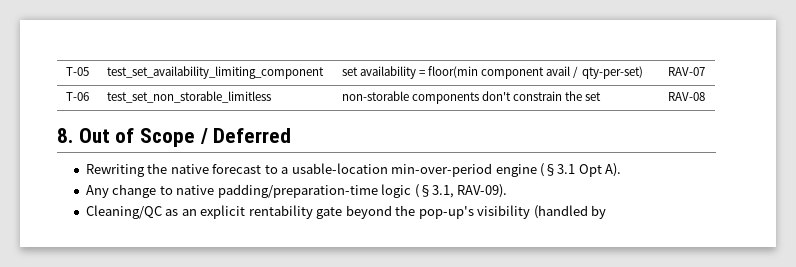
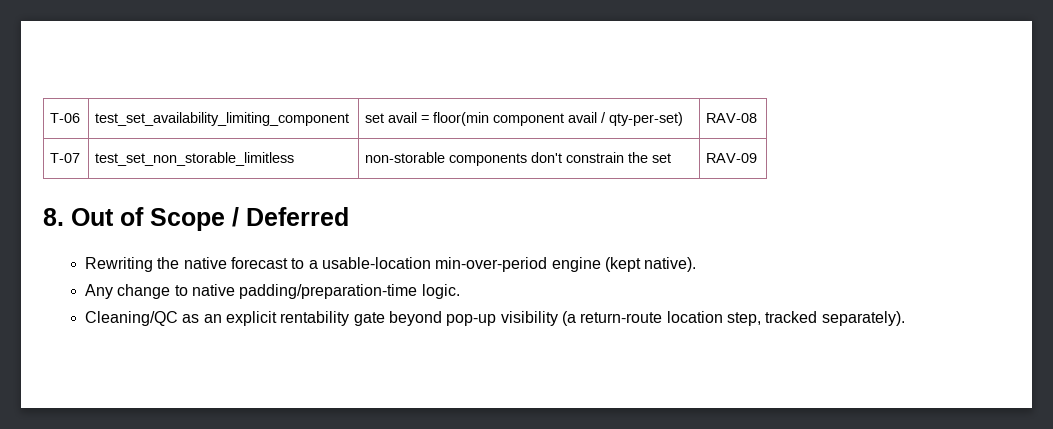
- T-05 | test_set_availability_limiting_component | set availability = floor(min component avail / qty-per-set) | RAV-07
- T-06 | test_set_non_storable_limitless | non-storable components don't constrain the set | RAV-08
+ T-06 | test_set_availability_limiting_component | set avail = floor(min component avail / qty-per-set) | RAV-08
+ T-07 | test_set_non_storable_limitless | non-storable components don't constrain the set | RAV-09
- Rewriting the native forecast to a usable-location min-over-period engine (§3.1 Opt A).
+ Rewriting the native forecast to a usable-location min-over-period engine (kept native).
- Any change to native padding/preparation-time logic (§3.1, RAV-09).
+ Any change to native padding/preparation-time logic.
- Cleaning/QC as an explicit rentability gate beyond the pop-up's visibility (handled by
+ Cleaning/QC as an explicit rentability gate beyond pop-up visibility (a return-route location step, tracked separately).

